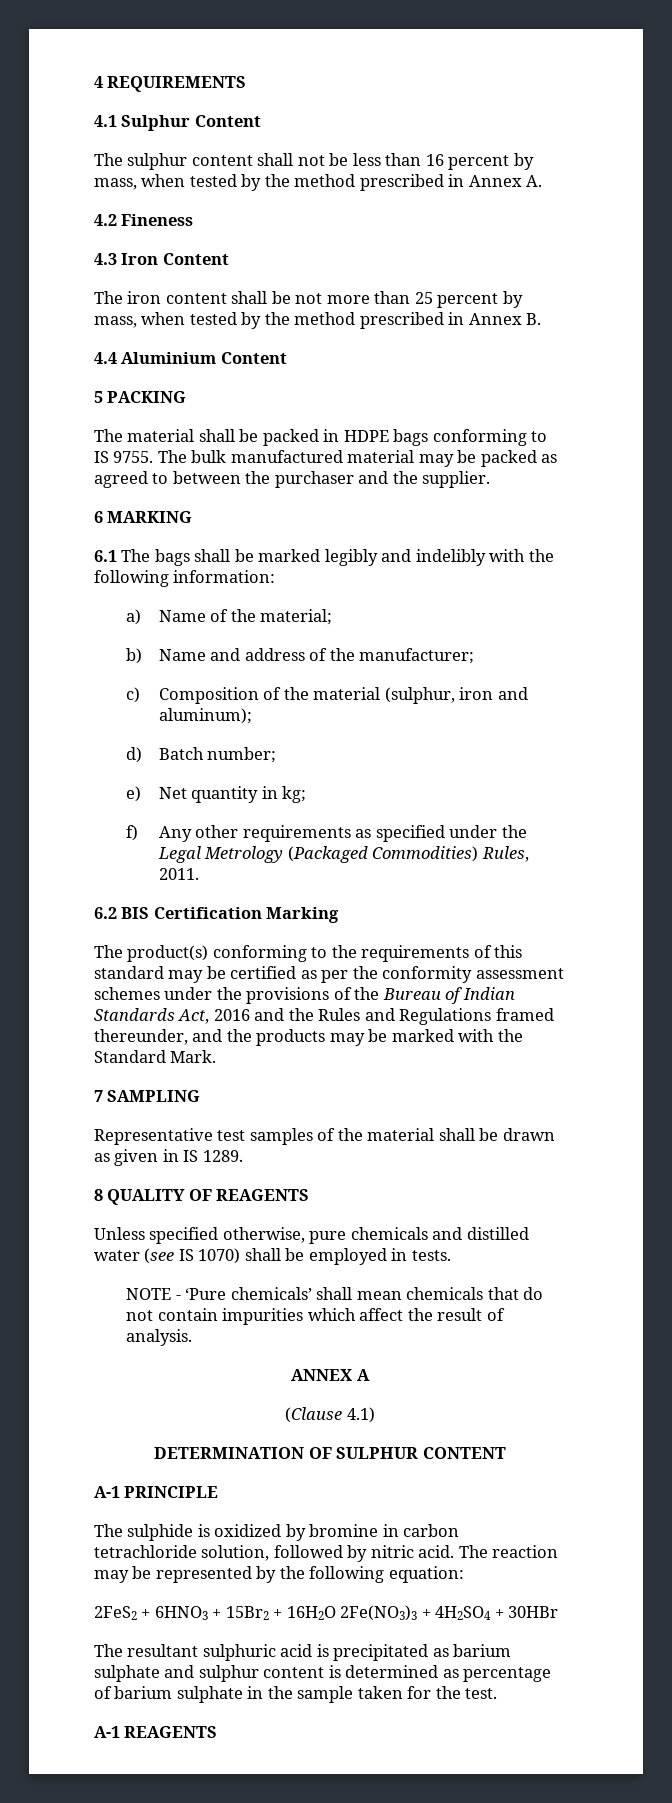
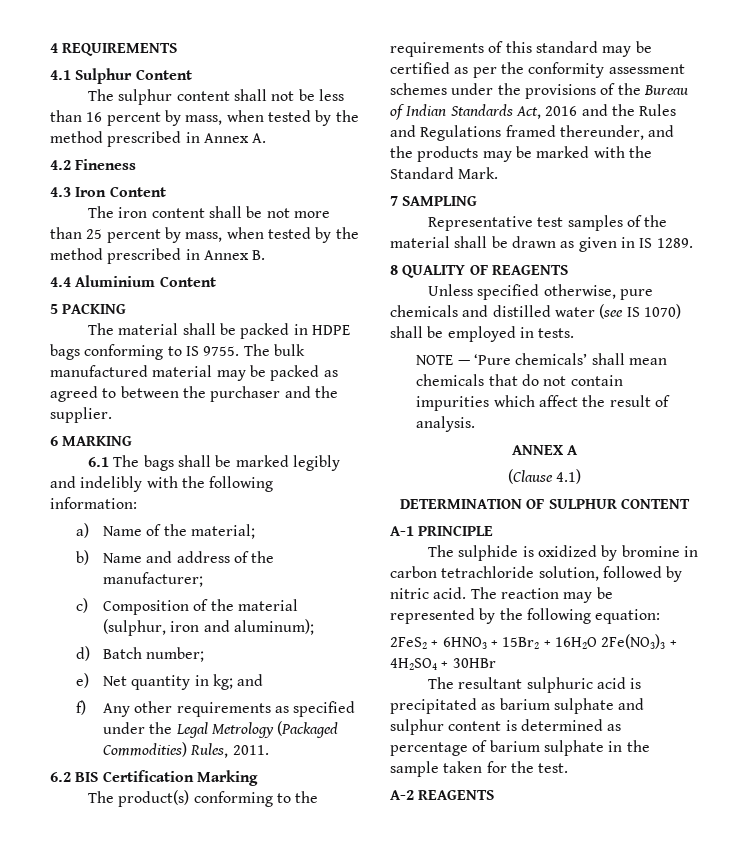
- e) Net quantity in kg;
+ e) Net quantity in kg; and
- NOTE - ‘Pure chemicals’ shall mean chemicals that do not contain impurities which affect the result of analysis.
+ NOTE — ‘Pure chemicals’ shall mean chemicals that do not contain impurities which affect the result of analysis.
- A-1 REAGENTS
+ A-2 REAGENTS

